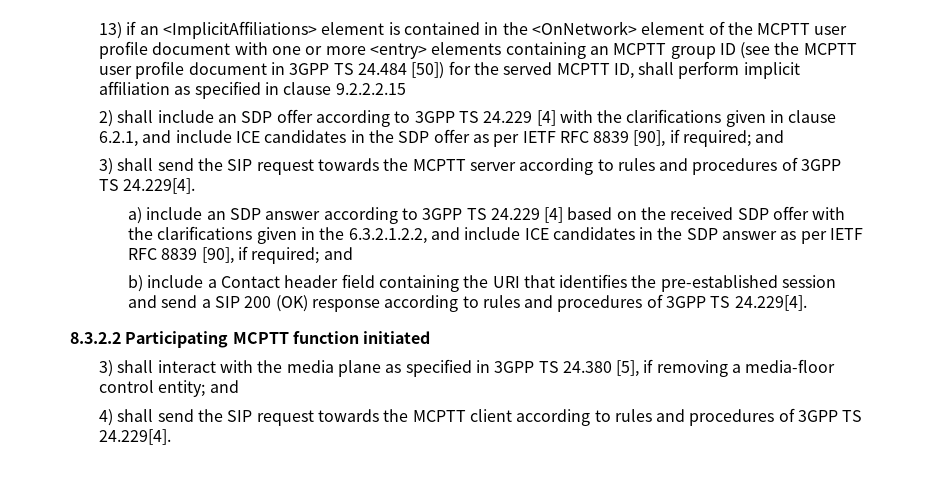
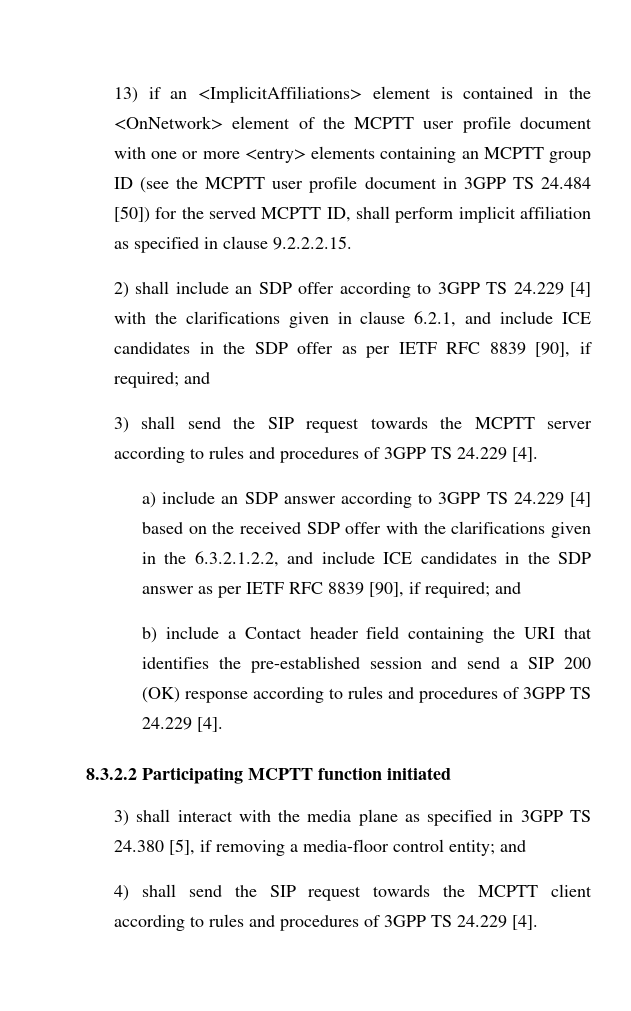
- 13) if an <ImplicitAffiliations> element is contained in the <OnNetwork> element of the MCPTT user profile document with one or more <entry> elements containing an MCPTT group ID (see the MCPTT user profile document in 3GPP TS 24.484 [50]) for the served MCPTT ID, shall perform implicit affiliation as specified in clause 9.2.2.2.15
+ 13) if an <ImplicitAffiliations> element is contained in the <OnNetwork> element of the MCPTT user profile document with one or more <entry> elements containing an MCPTT group ID (see the MCPTT user profile document in 3GPP TS 24.484 [50]) for the served MCPTT ID, shall perform implicit affiliation as specified in clause 9.2.2.2.15.
- 3) shall send the SIP request towards the MCPTT server according to rules and procedures of 3GPP TS 24.229[4].
+ 3) shall send the SIP request towards the MCPTT server according to rules and procedures of 3GPP TS 24.229 [4].
- b) include a Contact header field containing the URI that identifies the pre-established session and send a SIP 200 (OK) response according to rules and procedures of 3GPP TS 24.229[4].
+ b) include a Contact header field containing the URI that identifies the pre-established session and send a SIP 200 (OK) response according to rules and procedures of 3GPP TS 24.229 [4].
- 4) shall send the SIP request towards the MCPTT client according to rules and procedures of 3GPP TS 24.229[4].
+ 4) shall send the SIP request towards the MCPTT client according to rules and procedures of 3GPP TS 24.229 [4].

